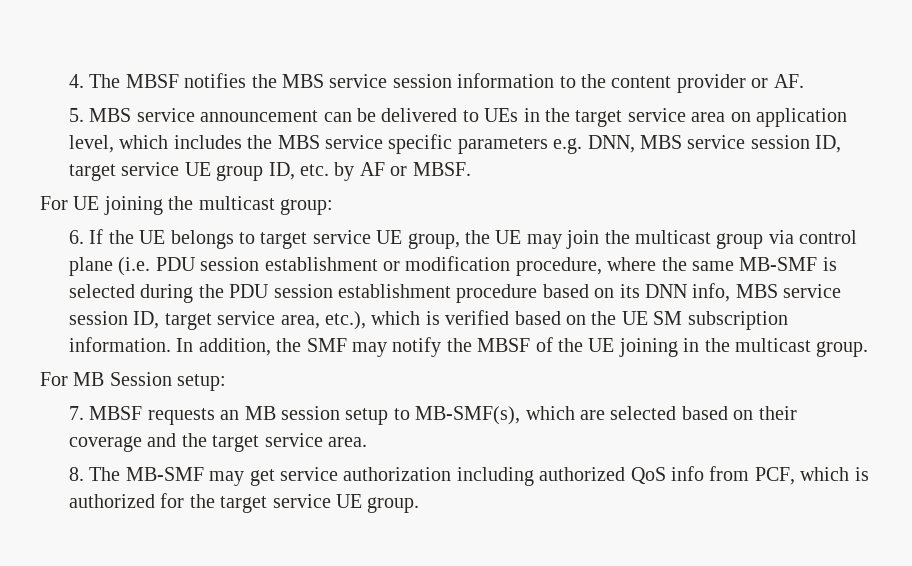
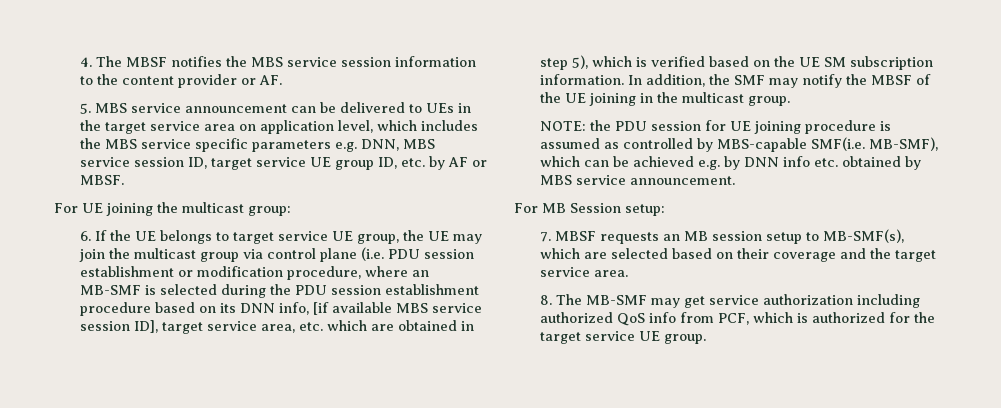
- 6. If the UE belongs to target service UE group, the UE may join the multicast group via control plane (i.e. PDU session establishment or modification procedure, where the same MB-SMF is selected during the PDU session establishment procedure based on its DNN info, MBS service session ID, target service area, etc.), which is verified based on the UE SM subscription information.
+ 6. If the UE belongs to target service UE group, the UE may join the multicast group via control plane (i.e. PDU session establishment or modification procedure, where an MB-SMF is selected during the PDU session establishment procedure based on its DNN info, [if available MBS service session ID], target service area, etc. which are obtained in step 5), which is verified based on the UE SM subscription information.
+ NOTE: the PDU session for UE joining procedure is assumed as controlled by MBS-capable SMF(i.e. MB-SMF), which can be achieved e.g. by DNN info etc. obtained by MBS service announcement.

